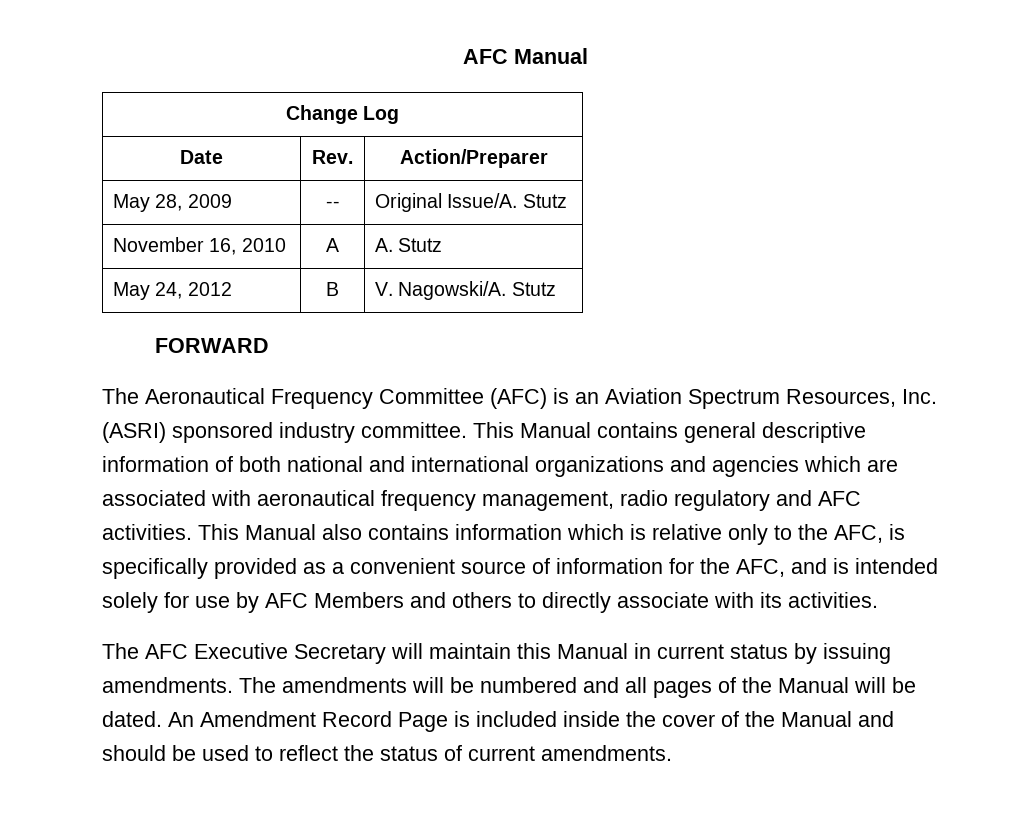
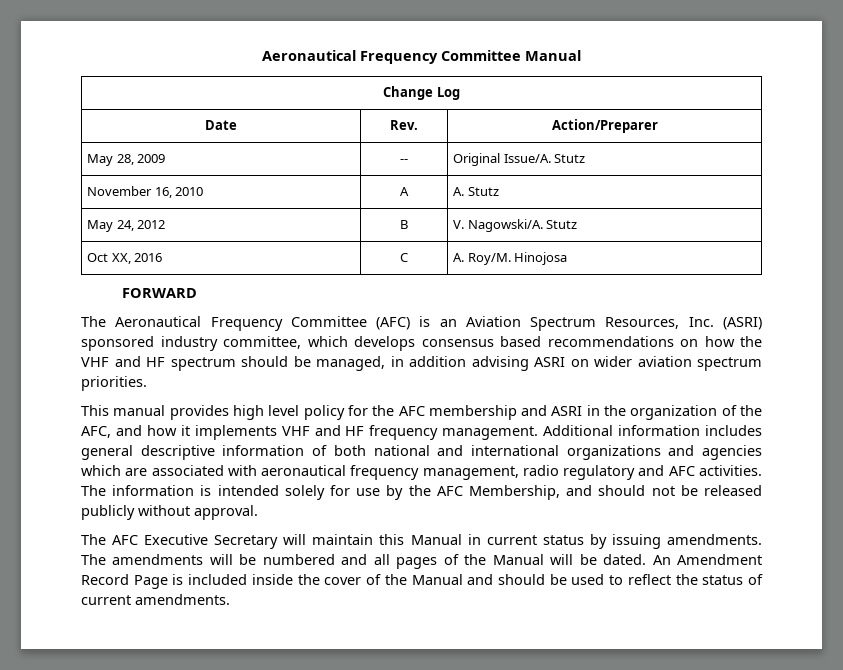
- AFC Manual
+ Aeronautical Frequency Committee Manual
+ Oct XX, 2016 | C | A. Roy/M. Hinojosa
- The Aeronautical Frequency Committee (AFC) is an Aviation Spectrum Resources, Inc. (ASRI) sponsored industry committee. This Manual contains general descriptive information of both national and international organizations and agencies which are associated with aeronautical frequency management, radio regulatory and AFC activities.
+ The Aeronautical Frequency Committee (AFC) is an Aviation Spectrum Resources, Inc. (ASRI) sponsored industry committee, which develops consensus based recommendations on how the VHF and HF spectrum should be managed, in addition advising ASRI on wider aviation spectrum priorities.
+ This manual provides high level policy for the AFC membership and ASRI in the organization of the AFC, and how it implements VHF and HF frequency management. Additional information includes general descriptive information of both national and international organizations and agencies which are associated with aeronautical frequency management, radio regulatory and AFC activities.
- This Manual also contains information which is relative only to the AFC, is specifically provided as a convenient source of information for the AFC, and is intended solely for use by AFC Members and others to directly associate with its activities.
+ The information is intended solely for use by the AFC Membership, and should not be released publicly without approval.

